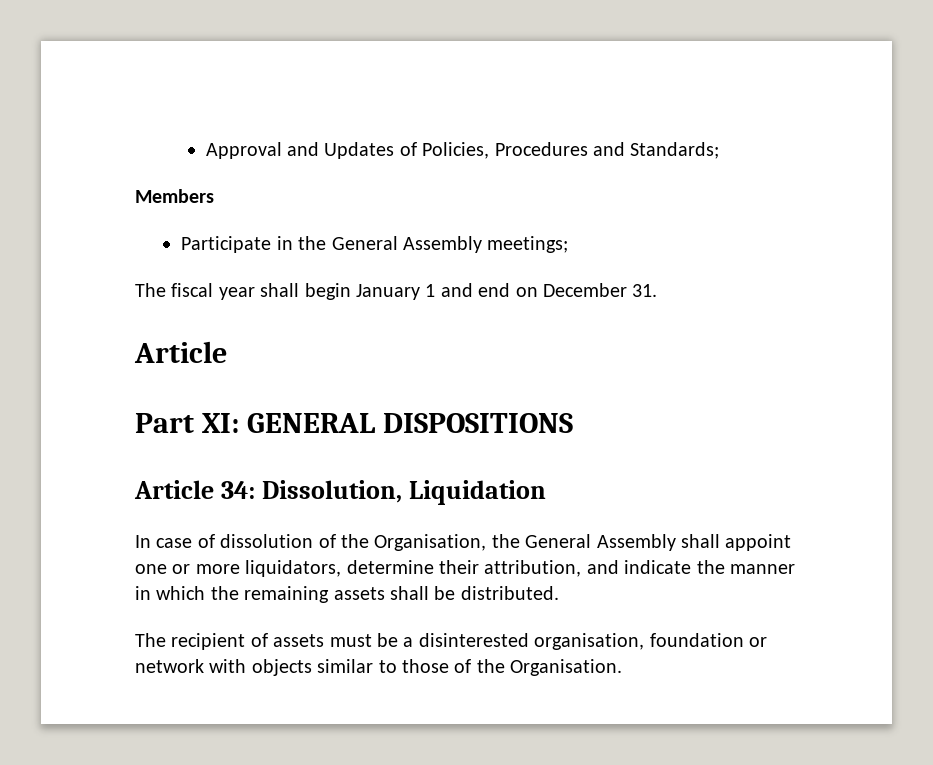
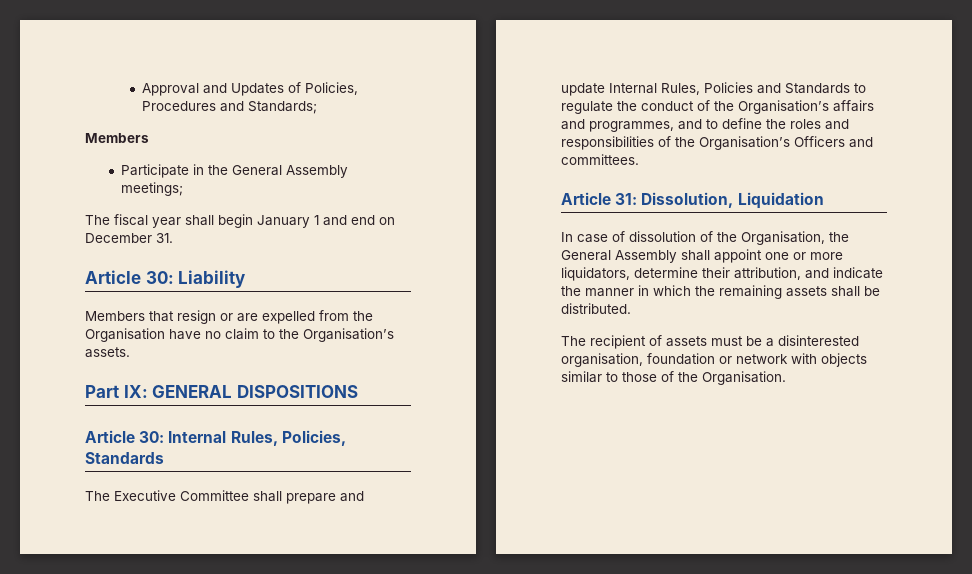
  The fiscal year shall begin January 1 and end on December 31.
- Article
+ Article 30: Liability
+ Members that resign or are expelled from the Organisation have no claim to the Organisation’s assets.
- Part XI: GENERAL DISPOSITIONS
+ Part IX: GENERAL DISPOSITIONS
- Article 34: Dissolution, Liquidation
+ Article 30: Internal Rules, Policies, Standards
+ The Executive Committee shall prepare and update Internal Rules, Policies and Standards to regulate the conduct of the Organisation’s affairs and programmes, and to define the roles and responsibilities of the Organisation’s Officers and committees.
+ Article 31: Dissolution, Liquidation

